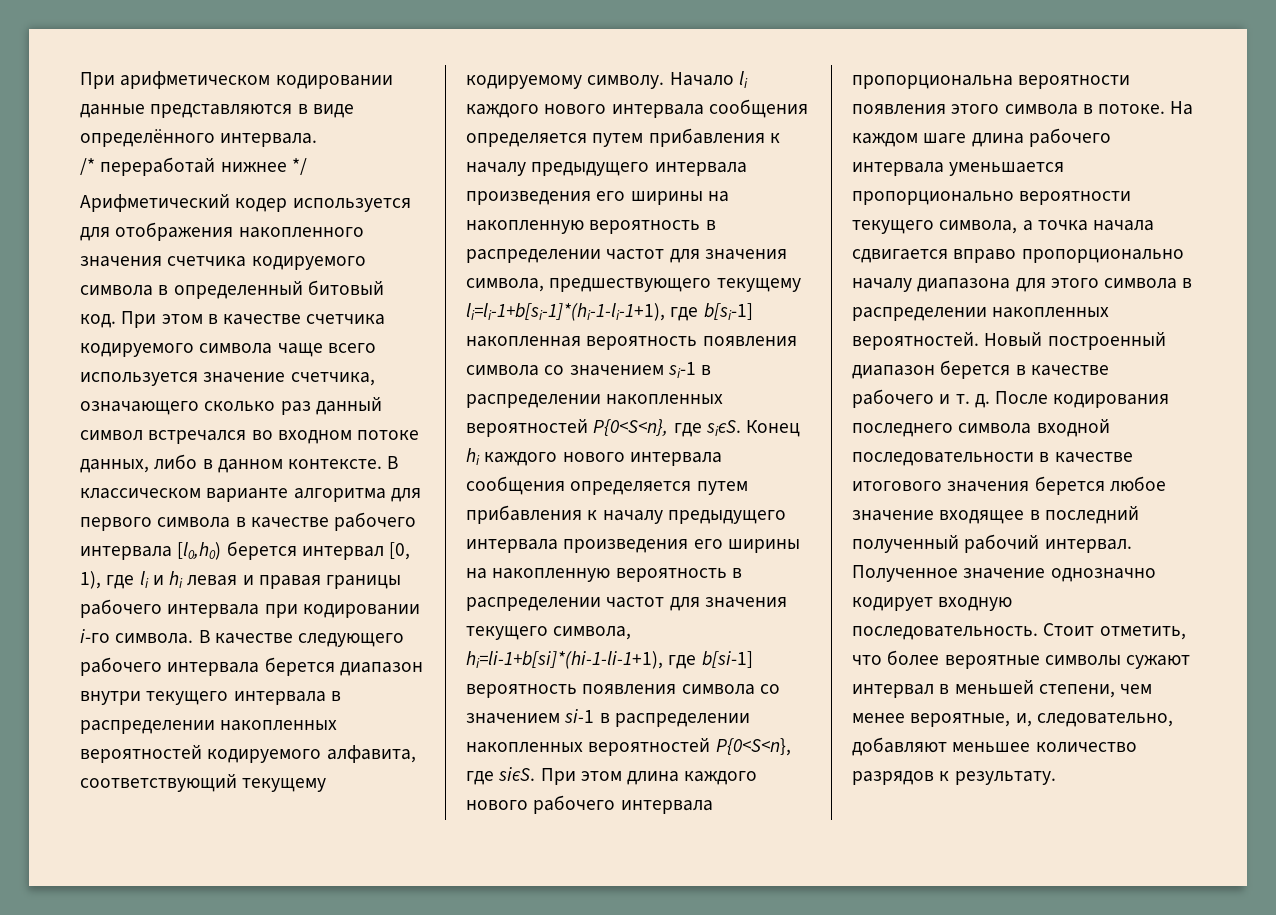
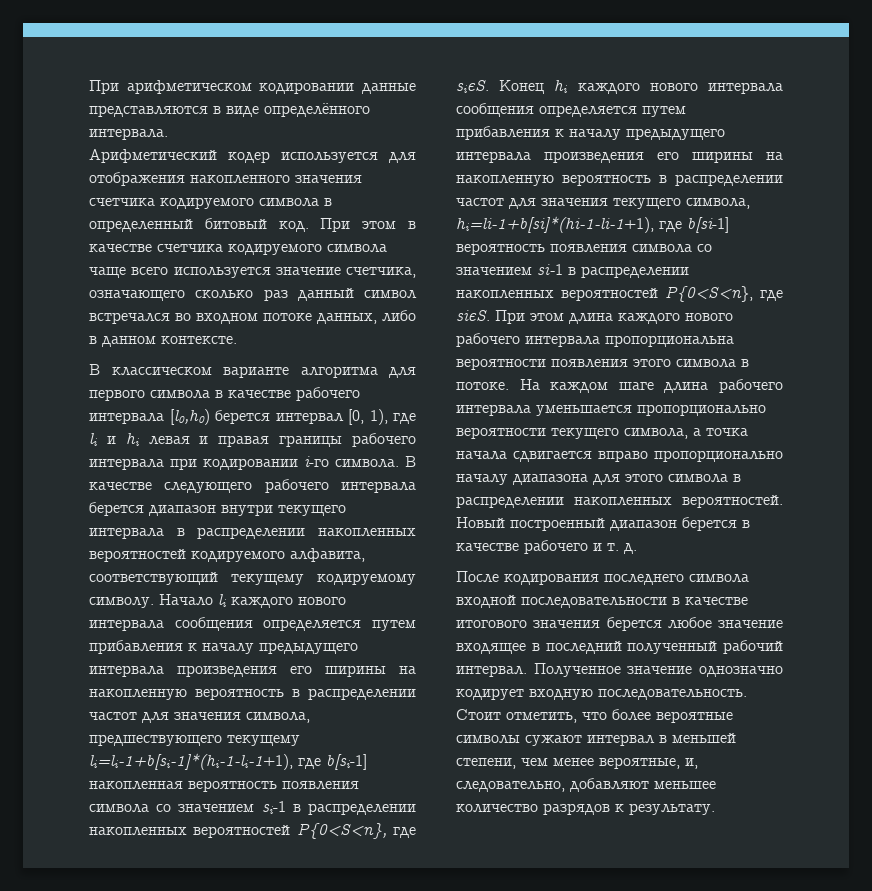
- /* переработай нижнее */
- При этом в качестве счетчика кодируемого символа чаще всего используется значение счетчика, означающего сколько раз данный символ встречался во входном потоке данных, либо в данном контексте. В классическом варианте алгоритма для первого символа в качестве рабочего интервала [l0,h0) берется интервал [0, 1), где li и hi левая и правая границы рабочего интервала при кодировании i-го символа.
+ При этом в качестве счетчика кодируемого символа чаще всего используется значение счетчика, означающего сколько раз данный символ встречался во входном потоке данных, либо в данном контексте.
+ В классическом варианте алгоритма для первого символа в качестве рабочего интервала [l0,h0) берется интервал [0, 1), где li и hi левая и правая границы рабочего интервала при кодировании i-го символа.
- Новый построенный диапазон берется в качестве рабочего и т. д. После кодирования последнего символа входной последовательности в качестве итогового значения берется любое значение входящее в последний полученный рабочий интервал.
+ Новый построенный диапазон берется в качестве рабочего и т. д.
+ После кодирования последнего символа входной последовательности в качестве итогового значения берется любое значение входящее в последний полученный рабочий интервал.

